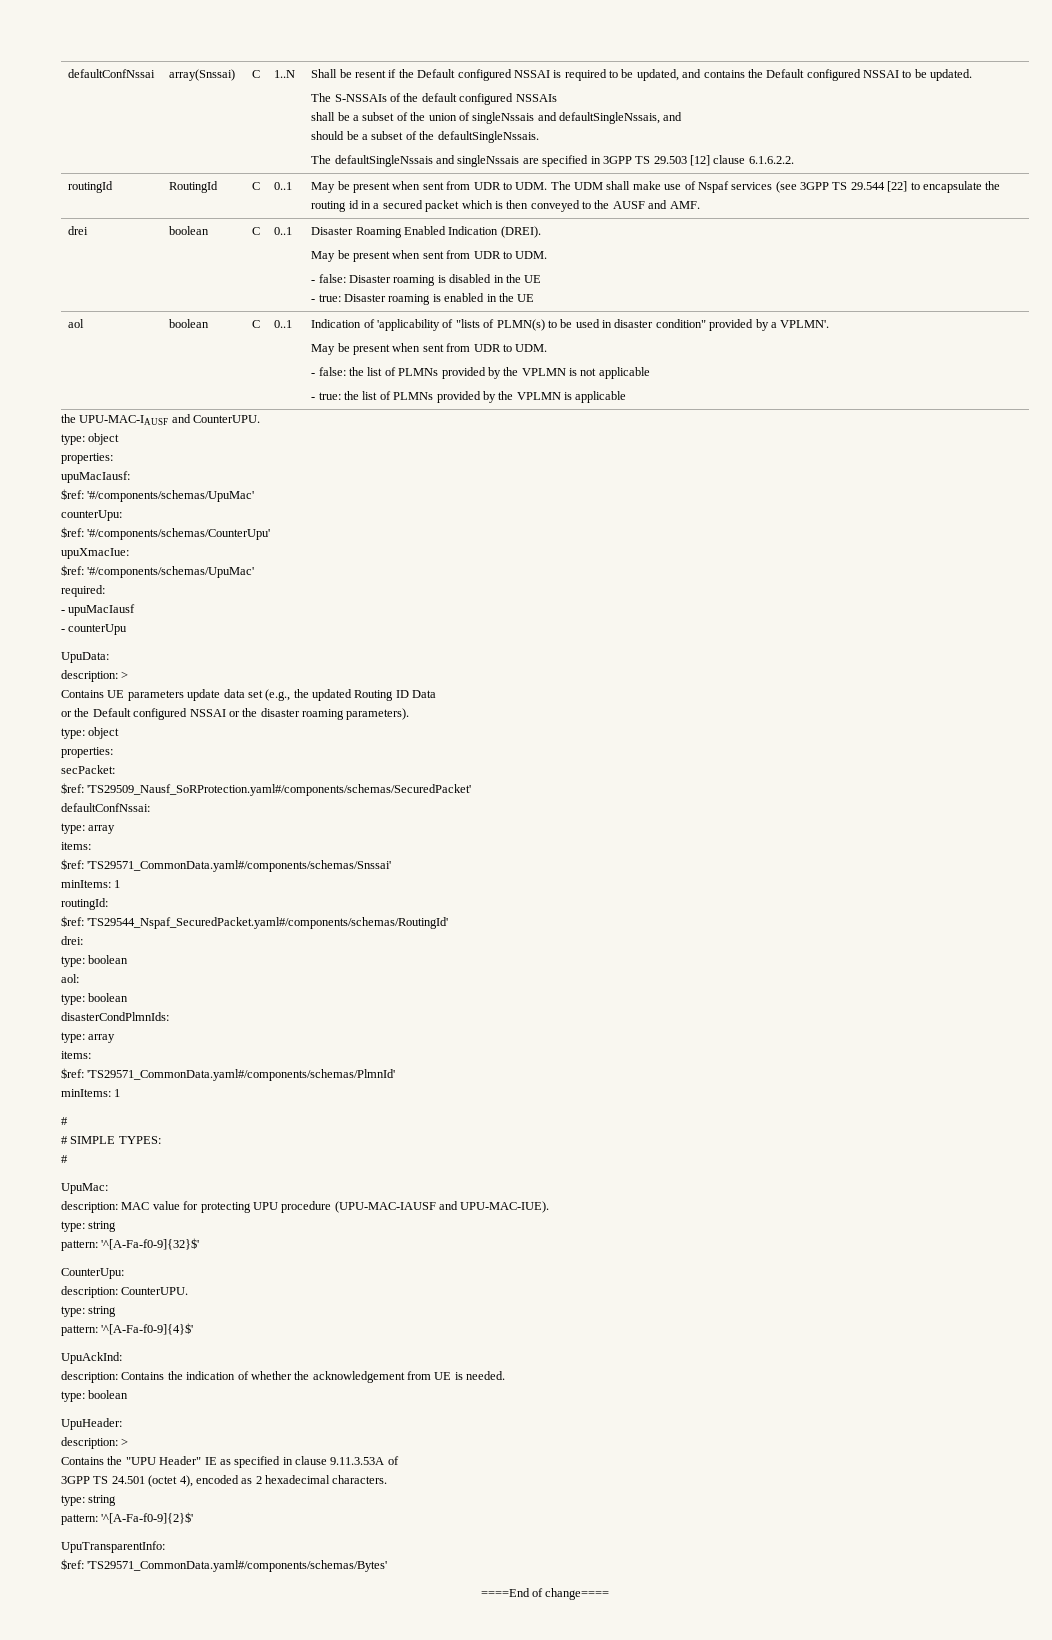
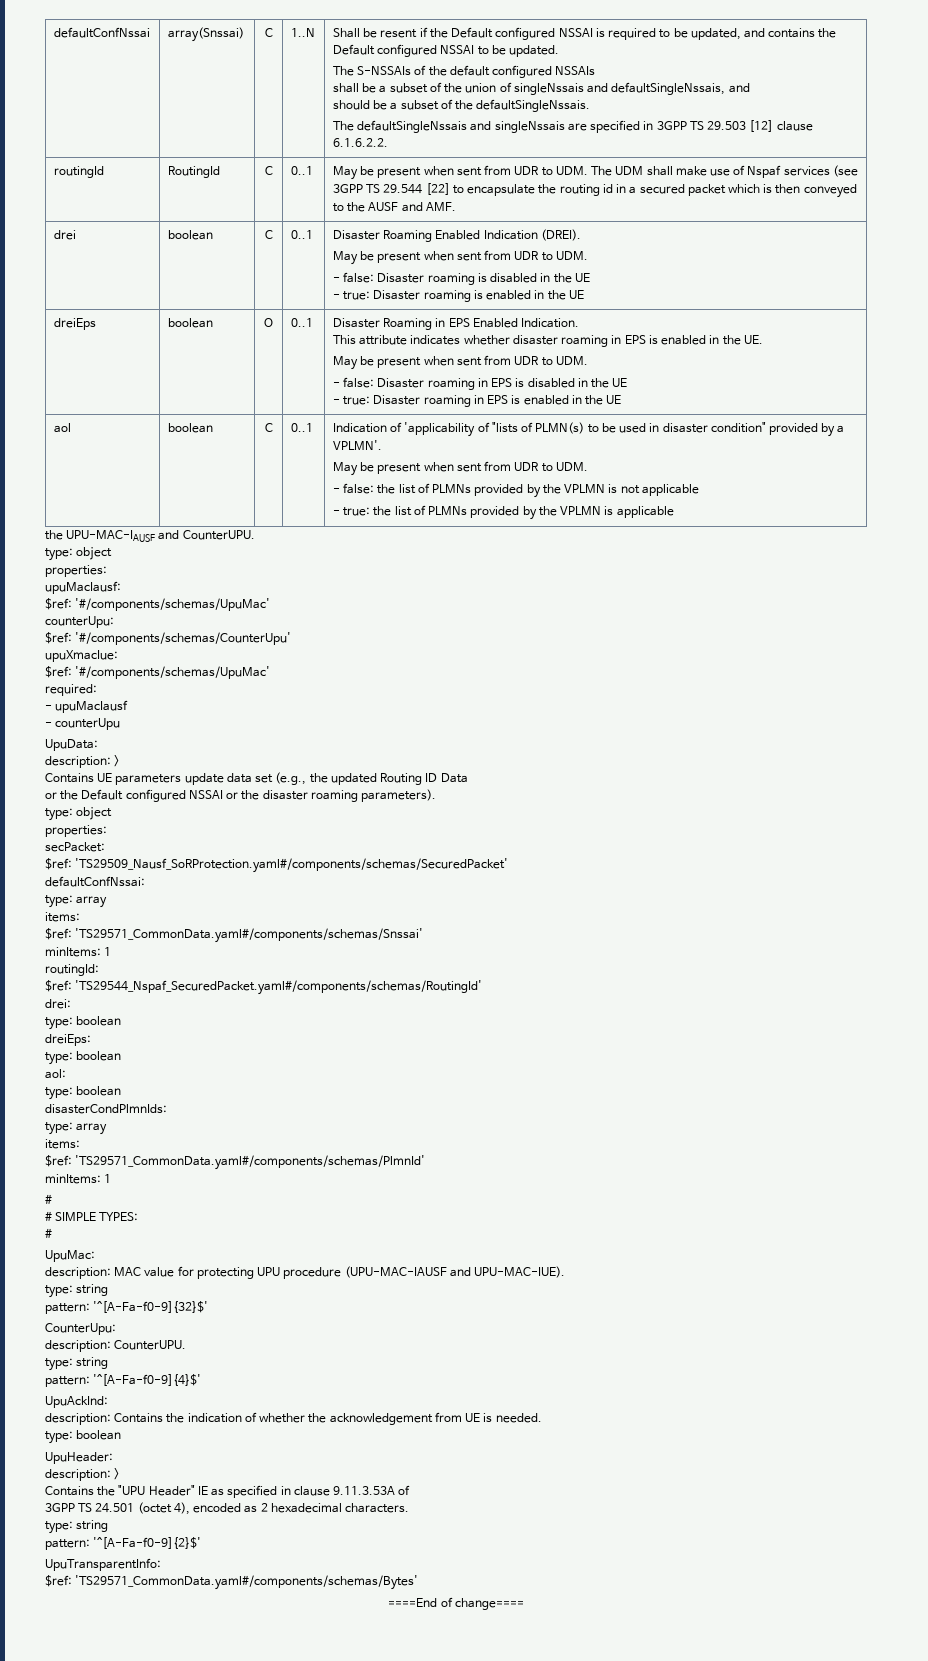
+ dreiEps | boolean | O | 0..1 | Disaster Roaming in EPS Enabled Indication.
+ This attribute indicates whether disaster roaming in EPS is enabled in the UE.
+ May be present when sent from UDR to UDM.
+ - false: Disaster roaming in EPS is disabled in the UE
+ - true: Disaster roaming in EPS is enabled in the UE
+ dreiEps:
+ type: boolean

